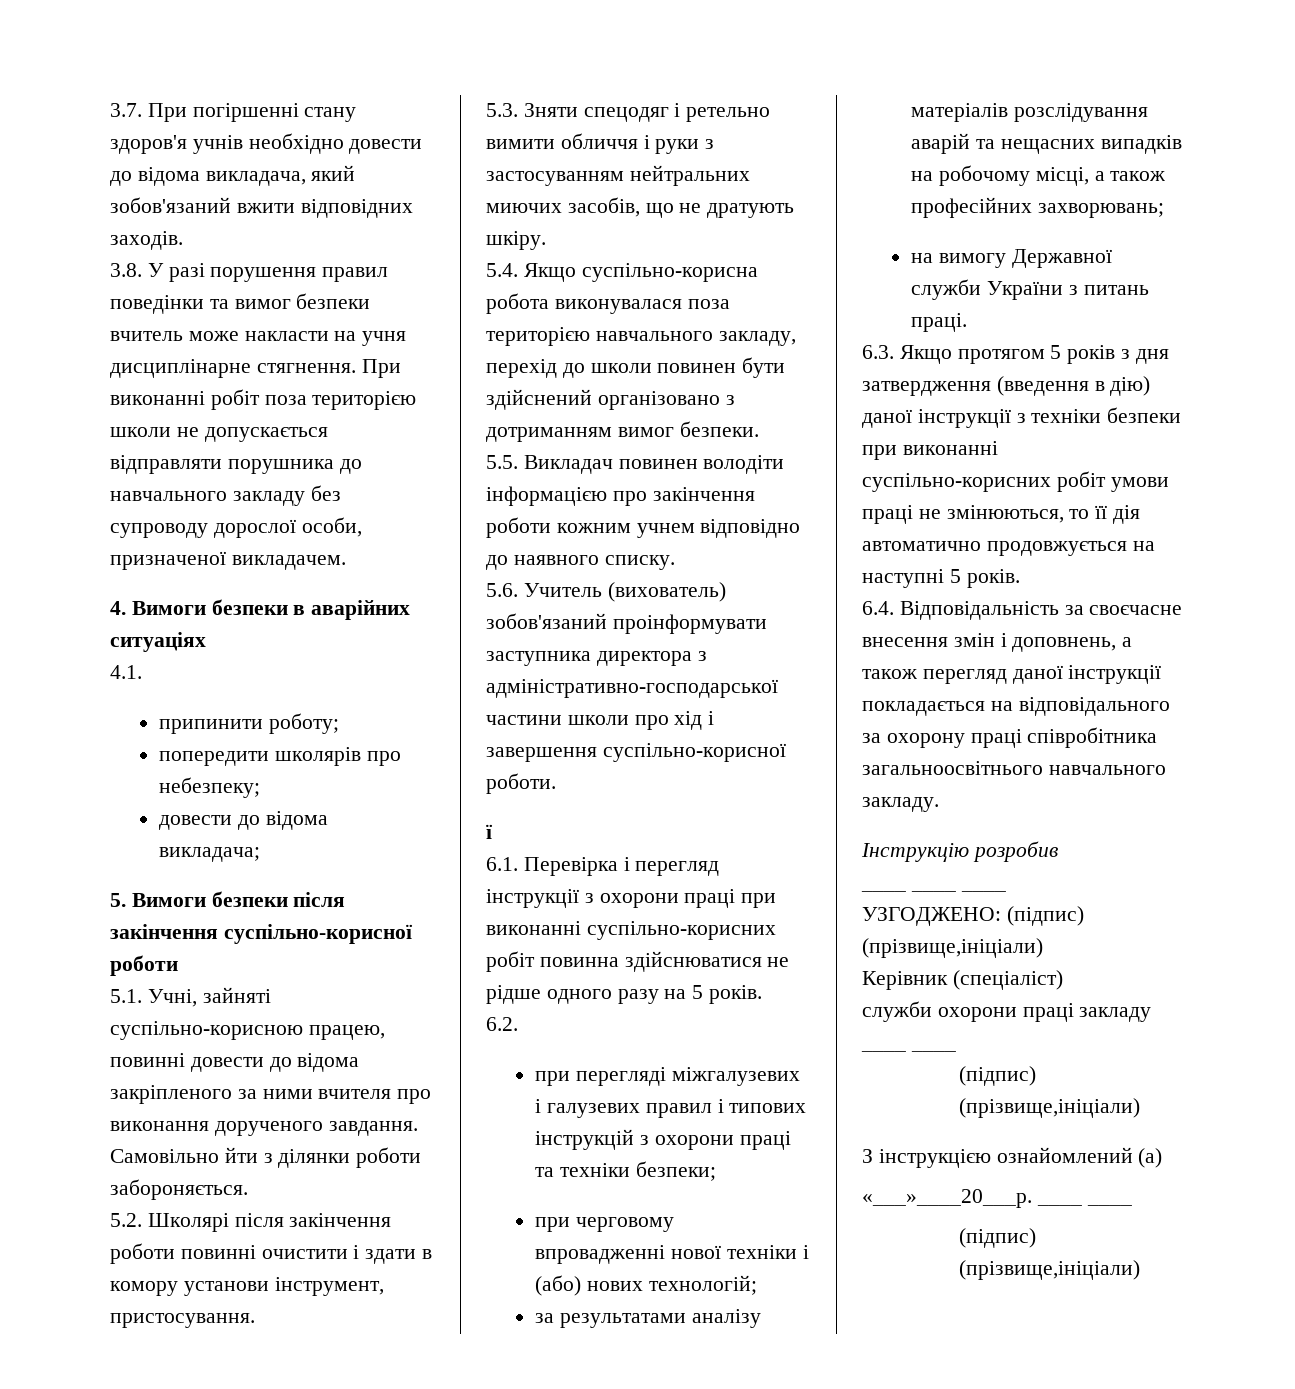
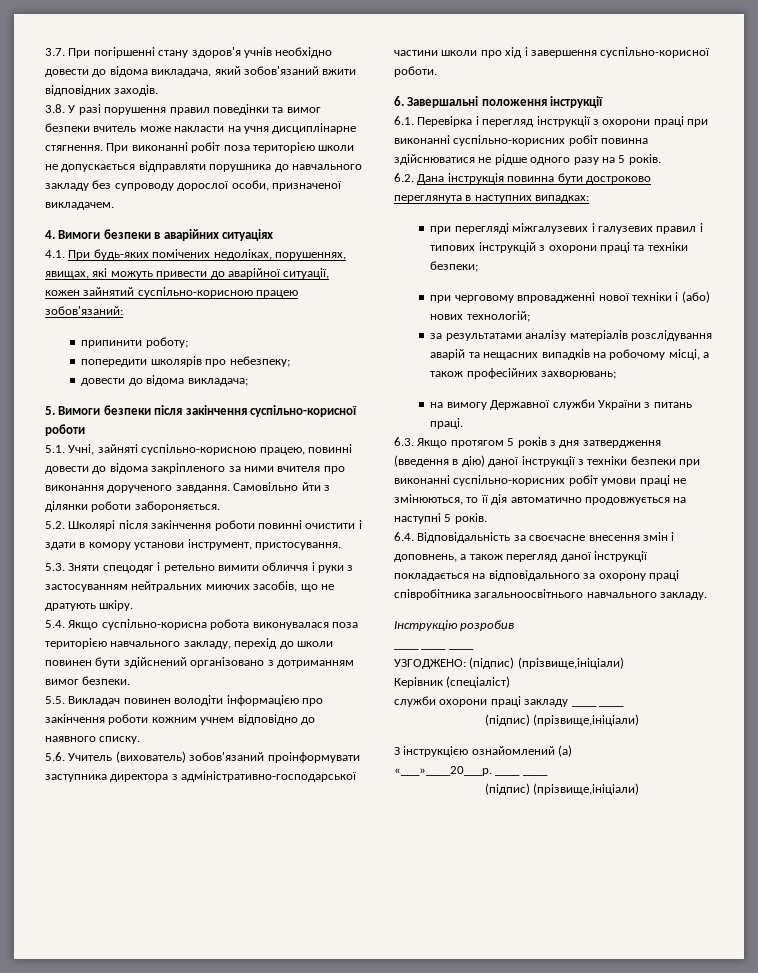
- 4.1.
+ 4.1. При будь-яких помічених недоліках, порушеннях, явищах, які можуть привести до аварійної ситуації, кожен зайнятий суспільно-корисною працею зобов'язаний:
- ї
+ 6. Завершальні положення інструкції
- 6.2.
+ 6.2. Дана інструкція повинна бути достроково переглянута в наступних випадках:

